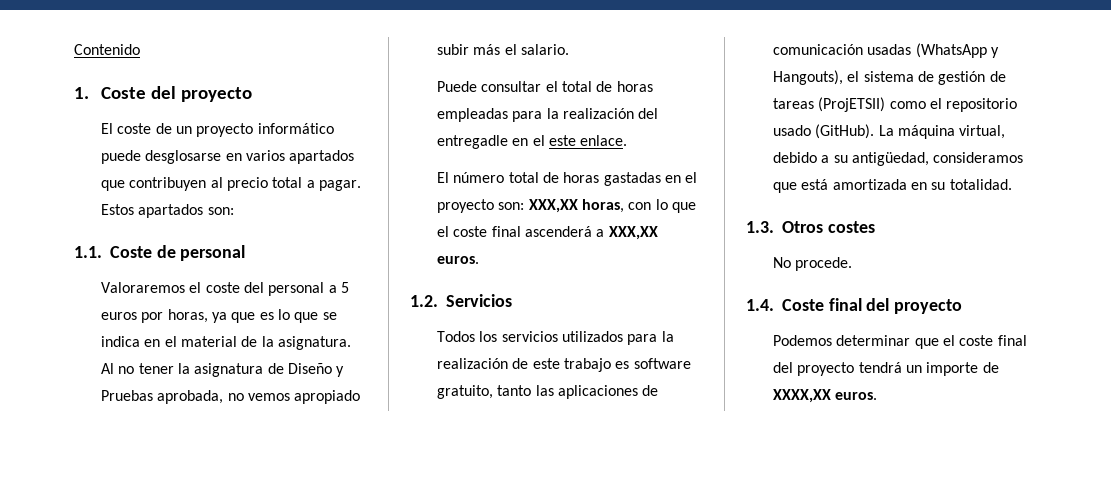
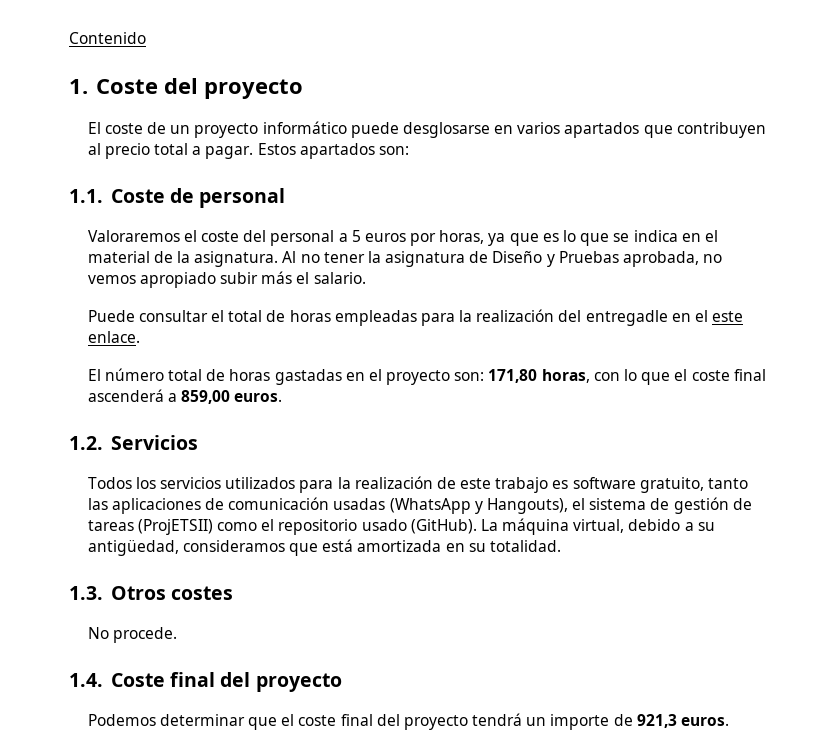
- El número total de horas gastadas en el proyecto son: XXX,XX horas, con lo que el coste final ascenderá a XXX,XX euros.
+ El número total de horas gastadas en el proyecto son: 171,80 horas, con lo que el coste final ascenderá a 859,00 euros.
- Podemos determinar que el coste final del proyecto tendrá un importe de XXXX,XX euros.
+ Podemos determinar que el coste final del proyecto tendrá un importe de 921,3 euros.

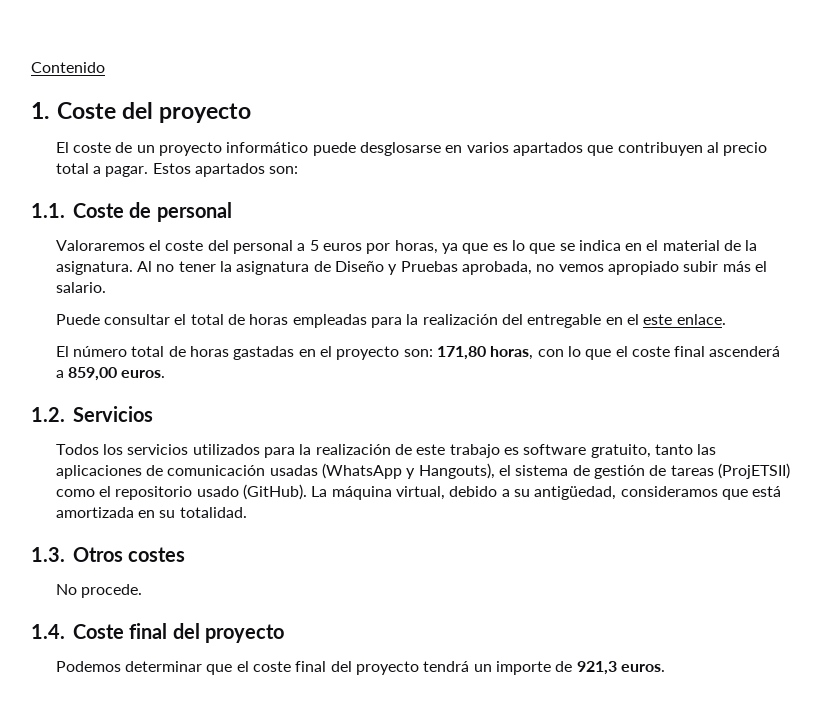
- Puede consultar el total de horas empleadas para la realización del entregadle en el este enlace.
+ Puede consultar el total de horas empleadas para la realización del entregable en el este enlace.

